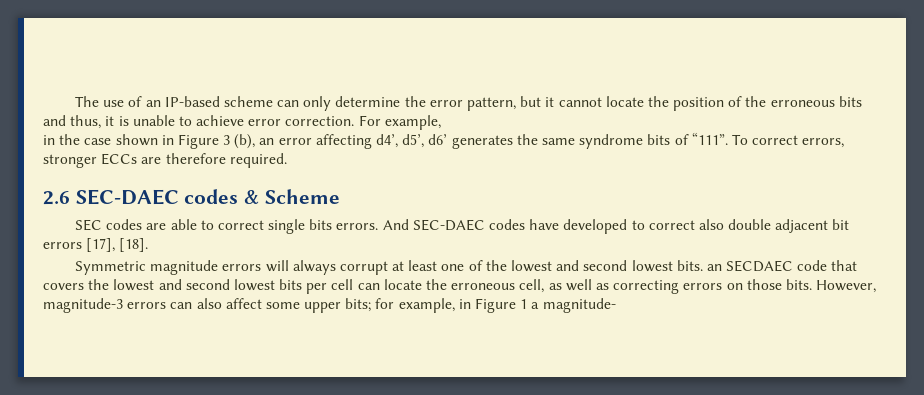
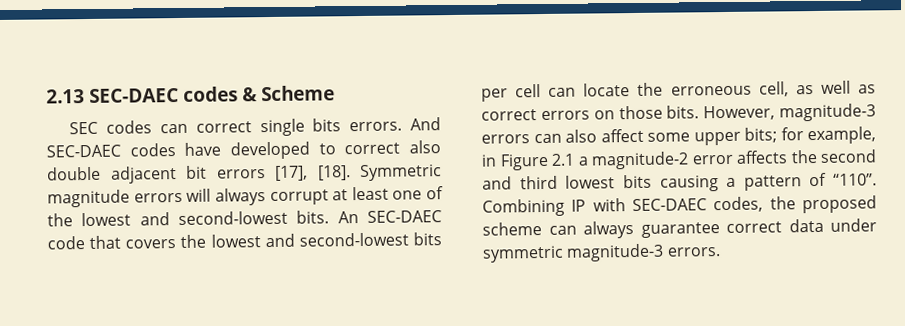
- The use of an IP-based scheme can only determine the error pattern, but it cannot locate the position of the erroneous bits and thus, it is unable to achieve error correction. For example,
- in the case shown in Figure 3 (b), an error affecting d4’, d5’, d6’ generates the same syndrome bits of “111”. To correct errors, stronger ECCs are therefore required.
- 2.6 SEC-DAEC codes & Scheme
+ 2.13 SEC-DAEC codes & Scheme
- SEC codes are able to correct single bits errors.
+ SEC codes can correct single bits errors.
- And SEC-DAEC codes have developed to correct also double adjacent bit errors [17], [18].
- Symmetric magnitude errors will always corrupt at least one of the lowest and second lowest bits. an SECDAEC code that covers the lowest and second lowest bits per cell can locate the erroneous cell, as well as correcting errors on those bits.
+ And SEC-DAEC codes have developed to correct also double adjacent bit errors [17], [18]. Symmetric magnitude errors will always corrupt at least one of the lowest and second-lowest bits. An SEC-DAEC code that covers the lowest and second-lowest bits per cell can locate the erroneous cell, as well as correct errors on those bits.
- However, magnitude-3 errors can also affect some upper bits; for example, in Figure 1 a magnitude-
+ However, magnitude-3 errors can also affect some upper bits; for example, in Figure 2.1 a magnitude-2 error affects the second and third lowest bits causing a pattern of “110”. Combining IP with SEC-DAEC codes, the proposed scheme can always guarantee correct data under symmetric magnitude-3 errors.

